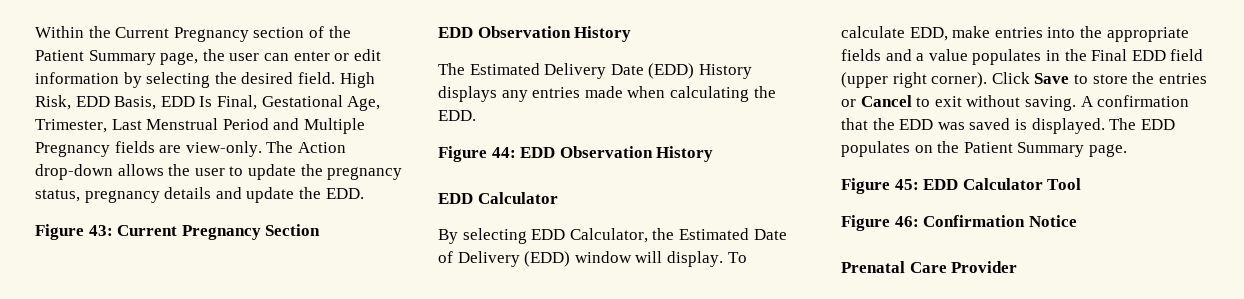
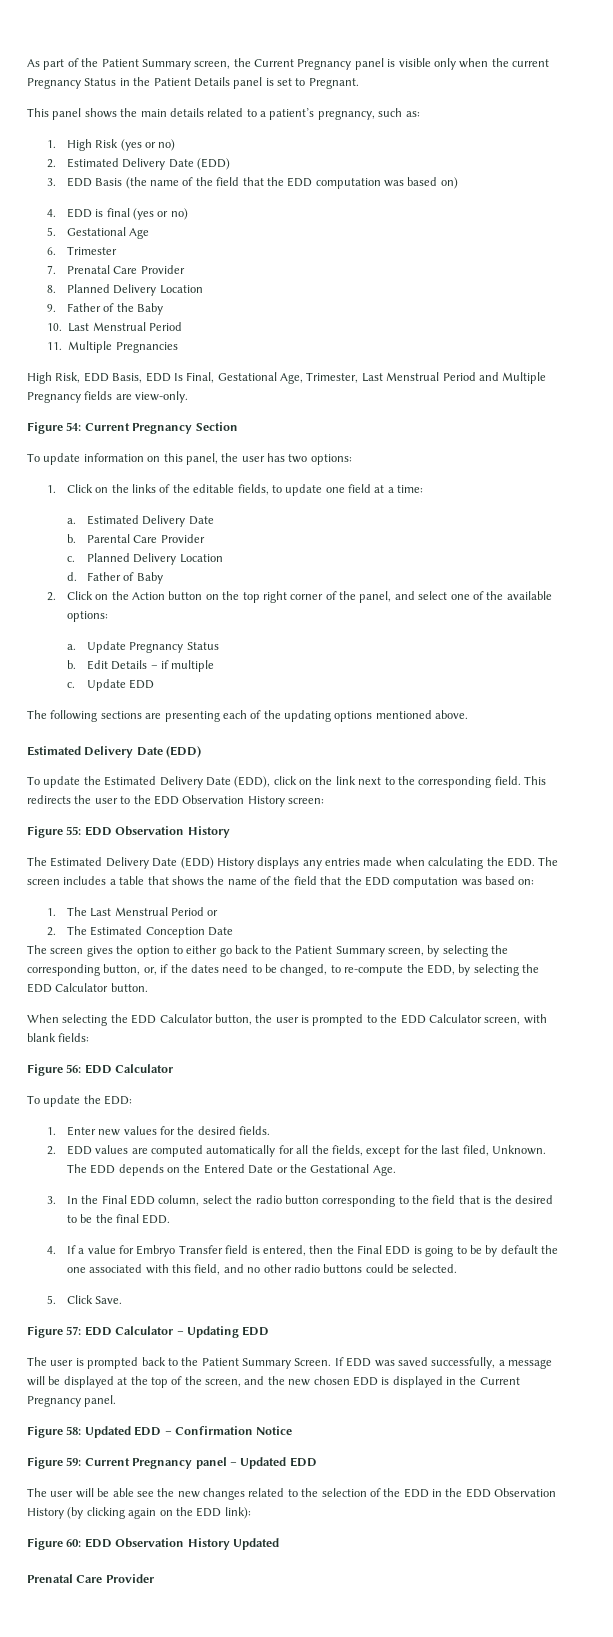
- Within the Current Pregnancy section of the Patient Summary page, the user can enter or edit information by selecting the desired field. High Risk, EDD Basis, EDD Is Final, Gestational Age, Trimester, Last Menstrual Period and Multiple Pregnancy fields are view-only. The Action drop-down allows the user to update the pregnancy status, pregnancy details and update the EDD.
- Figure 43: Current Pregnancy Section
- EDD Observation History
+ As part of the Patient Summary screen, the Current Pregnancy panel is visible only when the current Pregnancy Status in the Patient Details panel is set to Pregnant.
+ This panel shows the main details related to a patient’s pregnancy, such as:
+ 1. High Risk (yes or no)
+ 2. Estimated Delivery Date (EDD)
+ 3. EDD Basis (the name of the field that the EDD computation was based on)
+ 4. EDD is final (yes or no)
+ 5. Gestational Age
+ 6. Trimester
+ 7. Prenatal Care Provider
+ 8. Planned Delivery Location
+ 9. Father of the Baby
+ 10. Last Menstrual Period
+ 11. Multiple Pregnancies
+ High Risk, EDD Basis, EDD Is Final, Gestational Age, Trimester, Last Menstrual Period and Multiple Pregnancy fields are view-only.
+ Figure 54: Current Pregnancy Section
+ To update information on this panel, the user has two options:
+ 1. Click on the links of the editable fields, to update one field at a time:
+ a. Estimated Delivery Date
+ b. Parental Care Provider
+ c. Planned Delivery Location
+ d. Father of Baby
+ 2. Click on the Action button on the top right corner of the panel, and select one of the available options:
+ a. Update Pregnancy Status
+ b. Edit Details – if multiple
+ c. Update EDD
+ The following sections are presenting each of the updating options mentioned above.
+ Estimated Delivery Date (EDD)
+ To update the Estimated Delivery Date (EDD), click on the link next to the corresponding field. This redirects the user to the EDD Observation History screen:
+ Figure 55: EDD Observation History
- The Estimated Delivery Date (EDD) History displays any entries made when calculating the EDD.
- Figure 44: EDD Observation History
- EDD Calculator
- By selecting EDD Calculator, the Estimated Date of Delivery (EDD) window will display. To calculate EDD, make entries into the appropriate fields and a value populates in the Final EDD field (upper right corner). Click Save to store the entries or Cancel to exit without saving. A confirmation that the EDD was saved is displayed. The EDD populates on the Patient Summary page.
- Figure 45: EDD Calculator Tool
- Figure 46: Confirmation Notice
+ The Estimated Delivery Date (EDD) History displays any entries made when calculating the EDD. The screen includes a table that shows the name of the field that the EDD computation was based on:
+ 1. The Last Menstrual Period or
+ 2. The Estimated Conception Date
+ The screen gives the option to either go back to the Patient Summary screen, by selecting the corresponding button, or, if the dates need to be changed, to re-compute the EDD, by selecting the EDD Calculator button.
+ When selecting the EDD Calculator button, the user is prompted to the EDD Calculator screen, with blank fields:
+ Figure 56: EDD Calculator
+ To update the EDD:
+ 1. Enter new values for the desired fields.
+ 2. EDD values are computed automatically for all the fields, except for the last filed, Unknown. The EDD depends on the Entered Date or the Gestational Age.
+ 3. In the Final EDD column, select the radio button corresponding to the field that is the desired to be the final EDD.
+ 4. If a value for Embryo Transfer field is entered, then the Final EDD is going to be by default the one associated with this field, and no other radio buttons could be selected.
+ 5. Click Save.
+ Figure 57: EDD Calculator – Updating EDD
+ The user is prompted back to the Patient Summary Screen. If EDD was saved successfully, a message will be displayed at the top of the screen, and the new chosen EDD is displayed in the Current Pregnancy panel.
+ Figure 58: Updated EDD – Confirmation Notice
+ Figure 59: Current Pregnancy panel – Updated EDD
+ The user will be able see the new changes related to the selection of the EDD in the EDD Observation History (by clicking again on the EDD link):
+ Figure 60: EDD Observation History Updated

